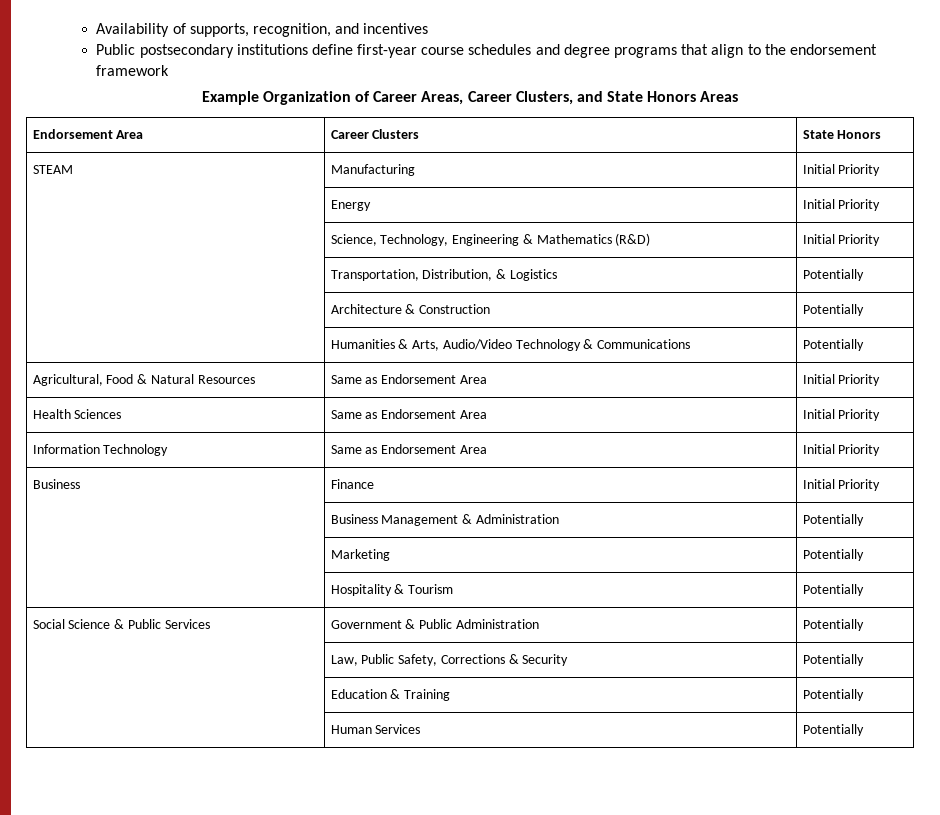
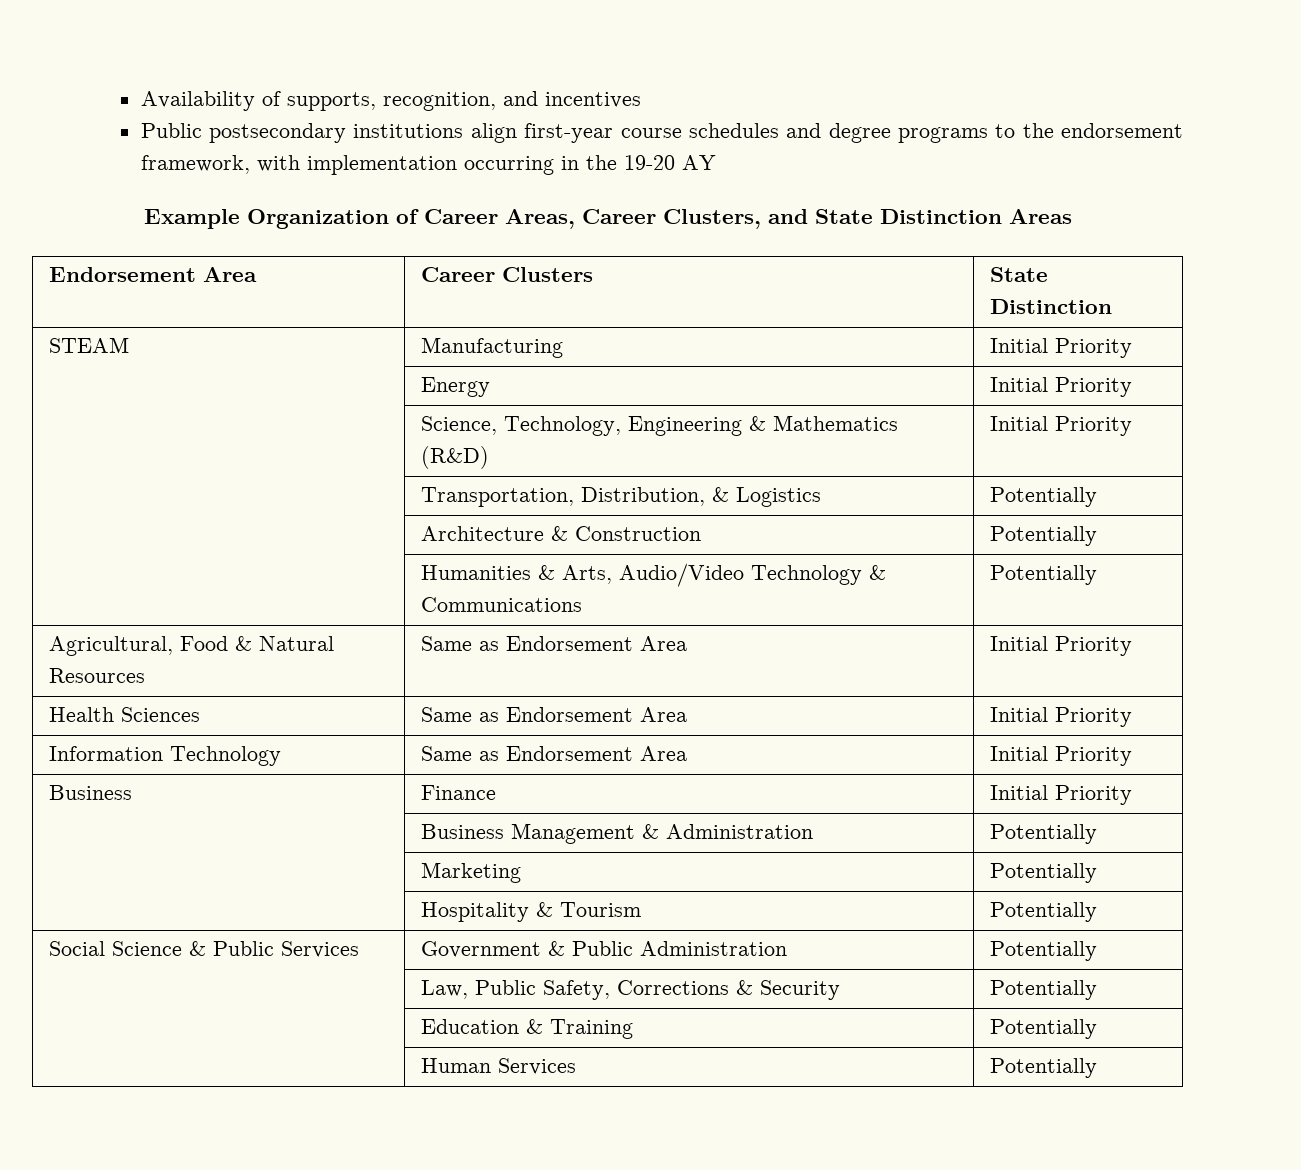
- Public postsecondary institutions define first-year course schedules and degree programs that align to the endorsement framework
+ Public postsecondary institutions align first-year course schedules and degree programs to the endorsement framework, with implementation occurring in the 19-20 AY
- Example Organization of Career Areas, Career Clusters, and State Honors Areas
+ Example Organization of Career Areas, Career Clusters, and State Distinction Areas
- Endorsement Area | Career Clusters | State Honors
+ Endorsement Area | Career Clusters | State Distinction

